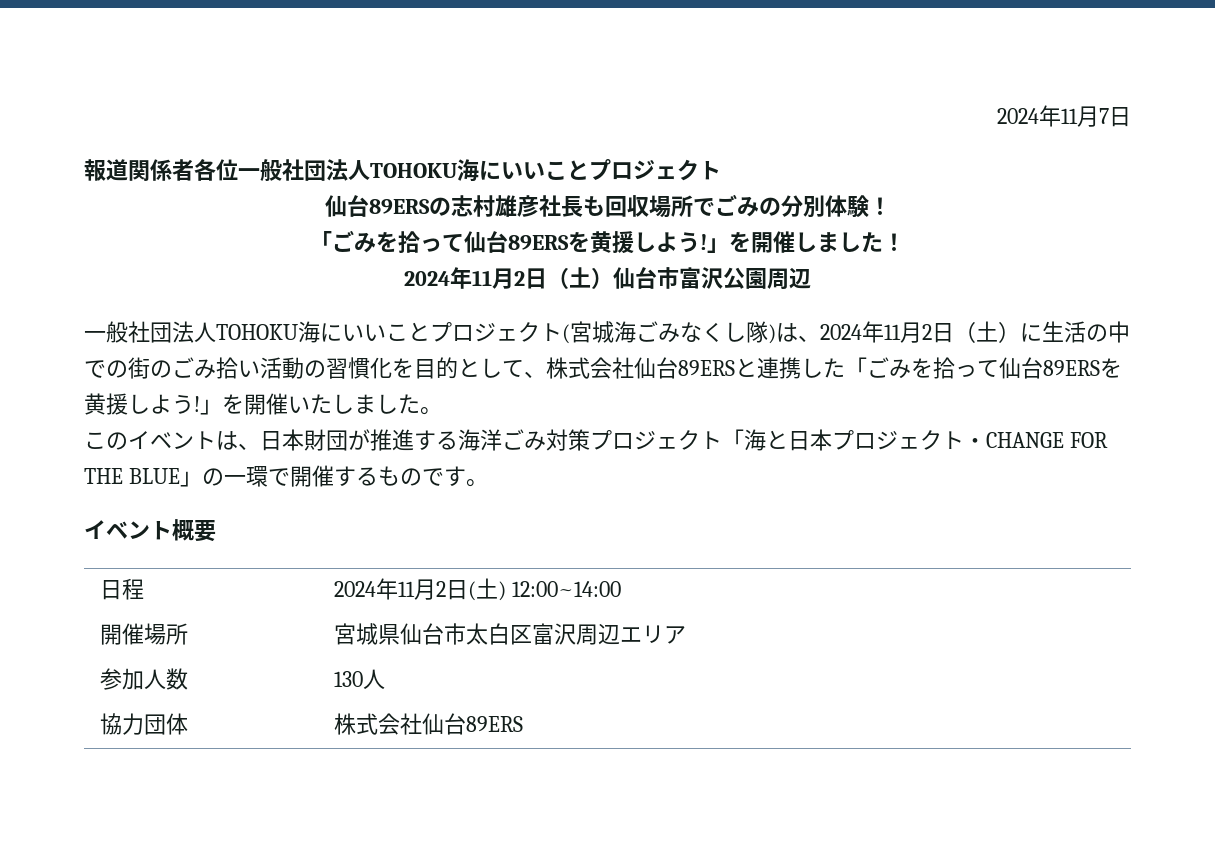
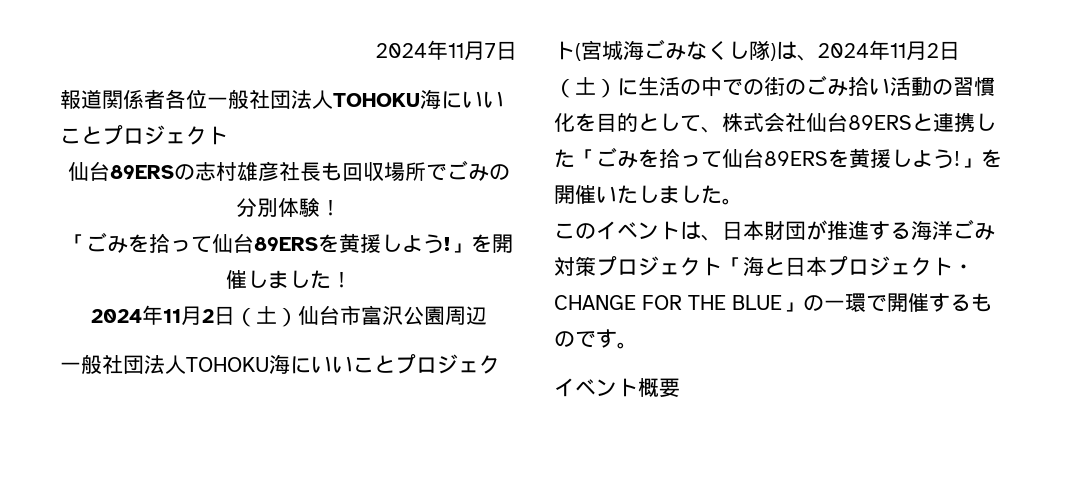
- 日程 | 2024年11月2日(土) 12:00~14:00
- 開催場所 | 宮城県仙台市太白区富沢周辺エリア
- 参加人数 | 130人
- 協力団体 | 株式会社仙台89ERS

